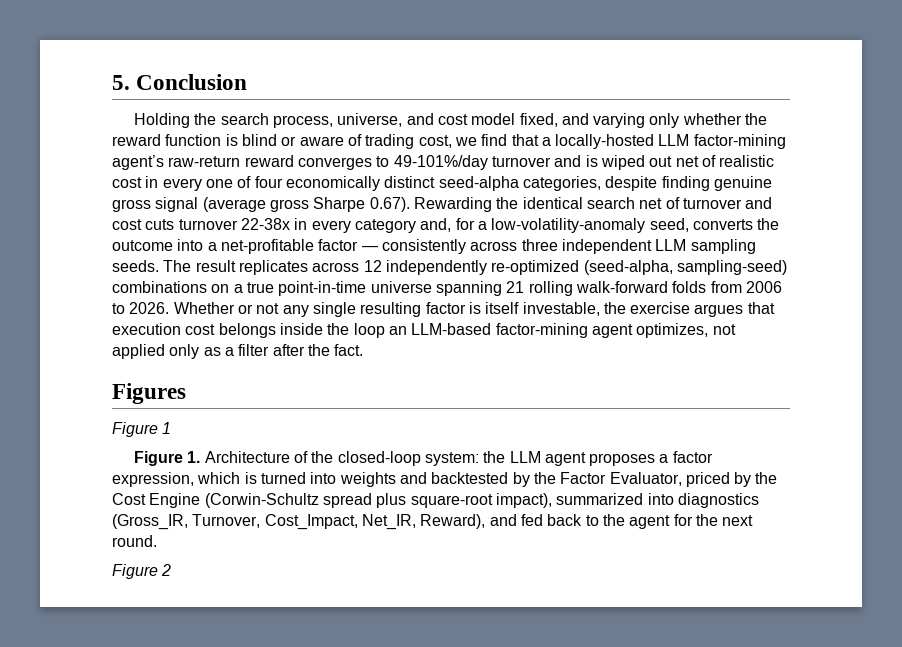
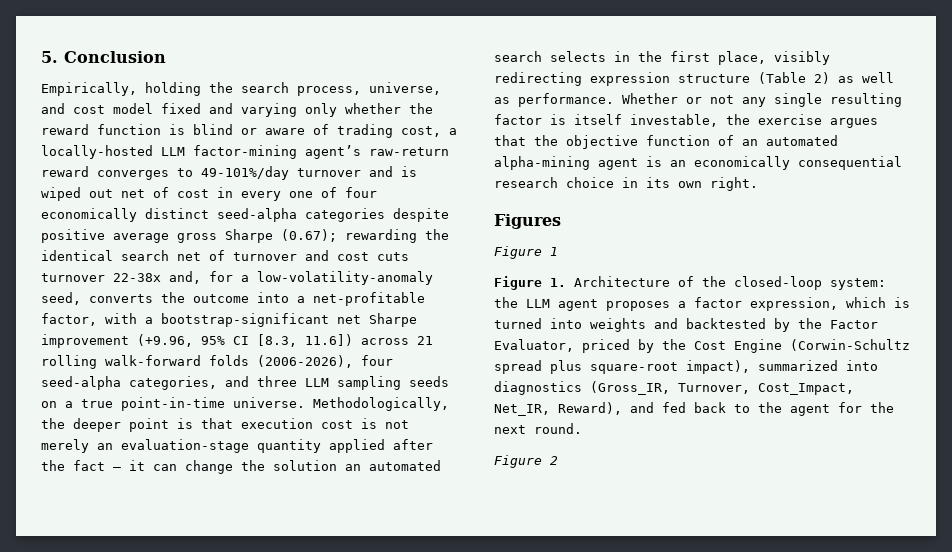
- Holding the search process, universe, and cost model fixed, and varying only whether the reward function is blind or aware of trading cost, we find that a locally-hosted LLM factor-mining agent’s raw-return reward converges to 49-101%/day turnover and is wiped out net of realistic cost in every one of four economically distinct seed-alpha categories, despite finding genuine gross signal (average gross Sharpe 0.67). Rewarding the identical search net of turnover and cost cuts turnover 22-38x in every category and, for a low-volatility-anomaly seed, converts the outcome into a net-profitable factor — consistently across three independent LLM sampling seeds. The result replicates across 12 independently re-optimized (seed-alpha, sampling-seed) combinations on a true point-in-time universe spanning 21 rolling walk-forward folds from 2006 to 2026.
+ Empirically, holding the search process, universe, and cost model fixed and varying only whether the reward function is blind or aware of trading cost, a locally-hosted LLM factor-mining agent’s raw-return reward converges to 49-101%/day turnover and is wiped out net of cost in every one of four economically distinct seed-alpha categories despite positive average gross Sharpe (0.67); rewarding the identical search net of turnover and cost cuts turnover 22-38x and, for a low-volatility-anomaly seed, converts the outcome into a net-profitable factor, with a bootstrap-significant net Sharpe improvement (+9.96, 95% CI [8.3, 11.6]) across 21 rolling walk-forward folds (2006-2026), four seed-alpha categories, and three LLM sampling seeds on a true point-in-time universe. Methodologically, the deeper point is that execution cost is not merely an evaluation-stage quantity applied after the fact — it can change the solution an automated search selects in the first place, visibly redirecting expression structure (Table 2) as well as performance.
- Whether or not any single resulting factor is itself investable, the exercise argues that execution cost belongs inside the loop an LLM-based factor-mining agent optimizes, not applied only as a filter after the fact.
+ Whether or not any single resulting factor is itself investable, the exercise argues that the objective function of an automated alpha-mining agent is an economically consequential research choice in its own right.

